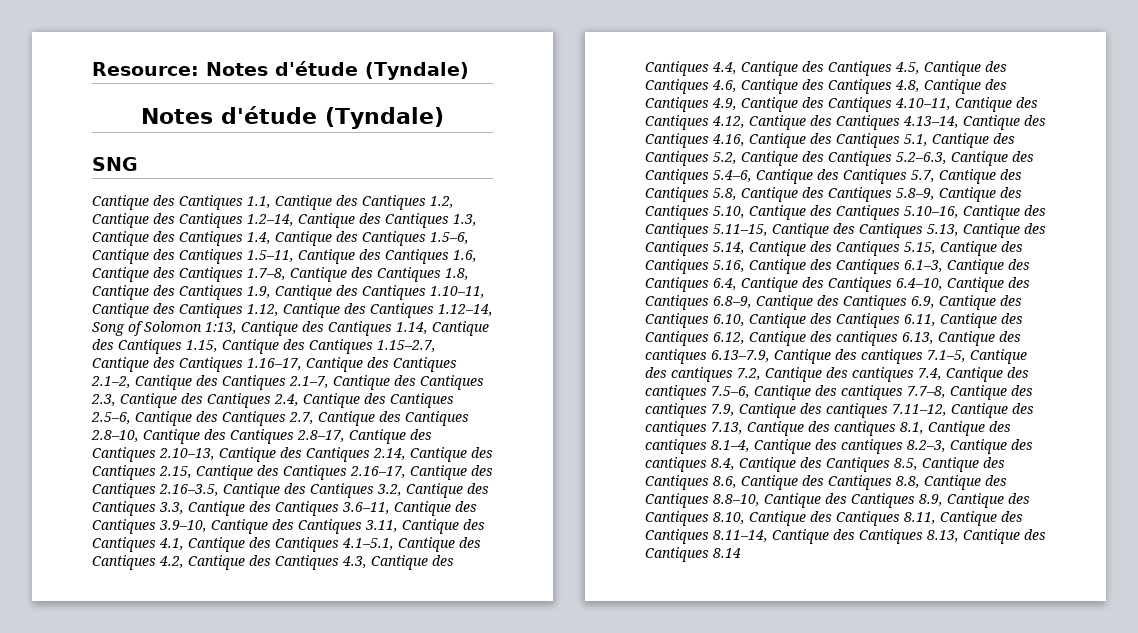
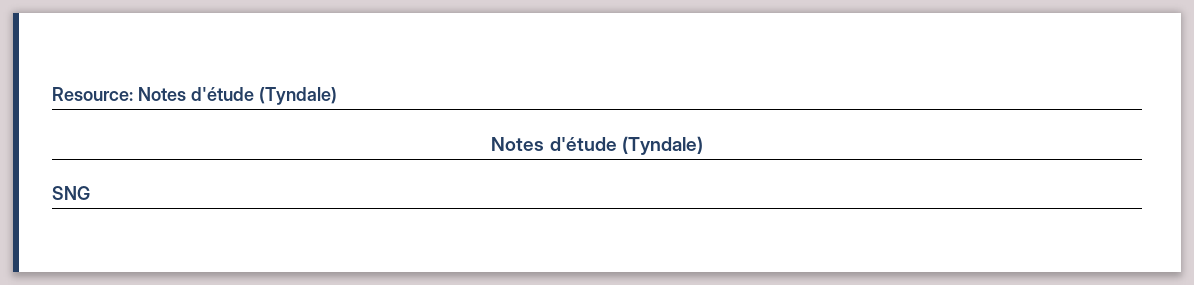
- Cantique des Cantiques 1.1, Cantique des Cantiques 1.2, Cantique des Cantiques 1.2–14, Cantique des Cantiques 1.3, Cantique des Cantiques 1.4, Cantique des Cantiques 1.5–6, Cantique des Cantiques 1.5–11, Cantique des Cantiques 1.6, Cantique des Cantiques 1.7–8, Cantique des Cantiques 1.8, Cantique des Cantiques 1.9, Cantique des Cantiques 1.10–11, Cantique des Cantiques 1.12, Cantique des Cantiques 1.12–14, Song of Solomon 1:13, Cantique des Cantiques 1.14, Cantique des Cantiques 1.15, Cantique des Cantiques 1.15–2.7, Cantique des Cantiques 1.16–17, Cantique des Cantiques 2.1–2, Cantique des Cantiques 2.1–7, Cantique des Cantiques 2.3, Cantique des Cantiques 2.4, Cantique des Cantiques 2.5–6, Cantique des Cantiques 2.7, Cantique des Cantiques 2.8–10, Cantique des Cantiques 2.8–17, Cantique des Cantiques 2.10–13, Cantique des Cantiques 2.14, Cantique des Cantiques 2.15, Cantique des Cantiques 2.16–17, Cantique des Cantiques 2.16–3.5, Cantique des Cantiques 3.2, Cantique des Cantiques 3.3, Cantique des Cantiques 3.6–11, Cantique des Cantiques 3.9–10, Cantique des Cantiques 3.11, Cantique des Cantiques 4.1, Cantique des Cantiques 4.1–5.1, Cantique des Cantiques 4.2, Cantique des Cantiques 4.3, Cantique des Cantiques 4.4, Cantique des Cantiques 4.5, Cantique des Cantiques 4.6, Cantique des Cantiques 4.8, Cantique des Cantiques 4.9, Cantique des Cantiques 4.10–11, Cantique des Cantiques 4.12, Cantique des Cantiques 4.13–14, Cantique des Cantiques 4.16, Cantique des Cantiques 5.1, Cantique des Cantiques 5.2, Cantique des Cantiques 5.2–6.3, Cantique des Cantiques 5.4–6, Cantique des Cantiques 5.7, Cantique des Cantiques 5.8, Cantique des Cantiques 5.8–9, Cantique des Cantiques 5.10, Cantique des Cantiques 5.10–16, Cantique des Cantiques 5.11–15, Cantique des Cantiques 5.13, Cantique des Cantiques 5.14, Cantique des Cantiques 5.15, Cantique des Cantiques 5.16, Cantique des Cantiques 6.1–3, Cantique des Cantiques 6.4, Cantique des Cantiques 6.4–10, Cantique des Cantiques 6.8–9, Cantique des Cantiques 6.9, Cantique des Cantiques 6.10, Cantique des Cantiques 6.11, Cantique des Cantiques 6.12, Cantique des cantiques 6.13, Cantique des cantiques 6.13–7.9, Cantique des cantiques 7.1–5, Cantique des cantiques 7.2, Cantique des cantiques 7.4, Cantique des cantiques 7.5–6, Cantique des cantiques 7.7–8, Cantique des cantiques 7.9, Cantique des cantiques 7.11–12, Cantique des cantiques 7.13, Cantique des cantiques 8.1, Cantique des cantiques 8.1–4, Cantique des cantiques 8.2–3, Cantique des cantiques 8.4, Cantique des Cantiques 8.5, Cantique des Cantiques 8.6, Cantique des Cantiques 8.8, Cantique des Cantiques 8.8–10, Cantique des Cantiques 8.9, Cantique des Cantiques 8.10, Cantique des Cantiques 8.11, Cantique des Cantiques 8.11–14, Cantique des Cantiques 8.13, Cantique des Cantiques 8.14

